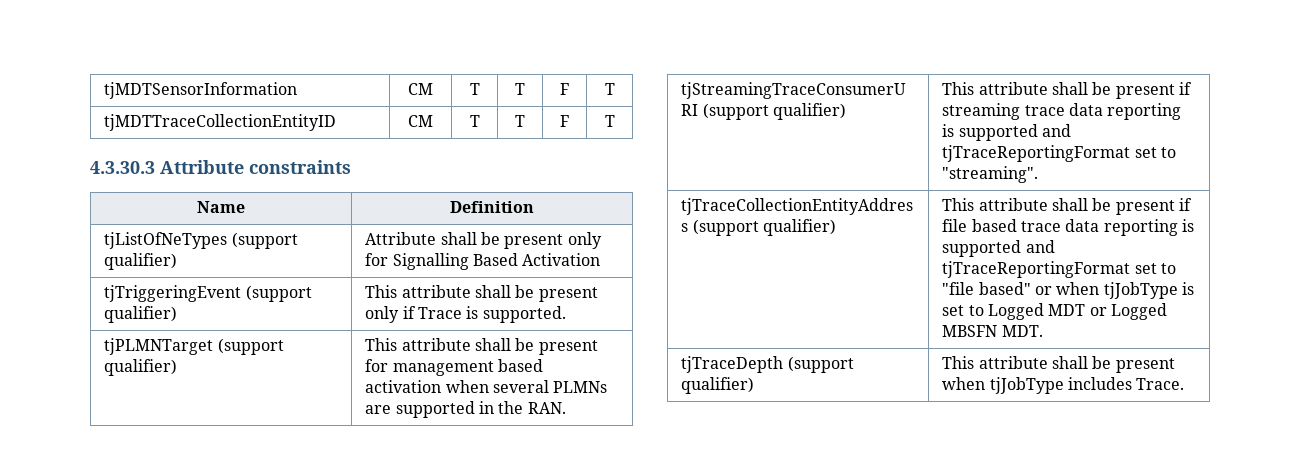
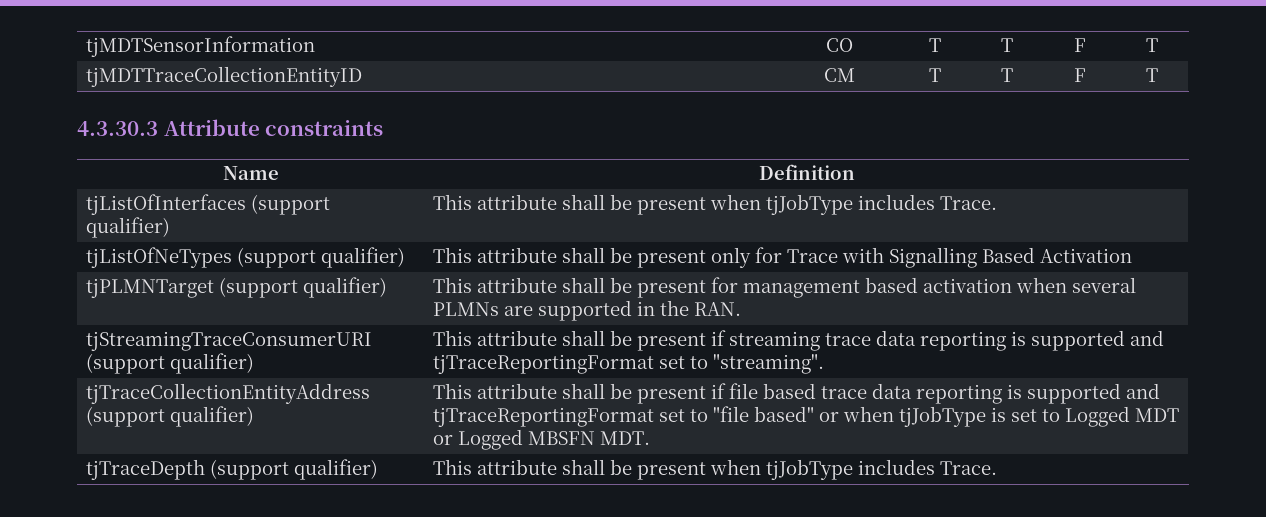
- tjMDTSensorInformation | CM | T | T | F | T
+ tjMDTSensorInformation | CO | T | T | F | T
- tjListOfNeTypes (support qualifier) | Attribute shall be present only for Signalling Based Activation
- tjTriggeringEvent (support qualifier) | This attribute shall be present only if Trace is supported.
+ tjListOfInterfaces (support qualifier) | This attribute shall be present when tjJobType includes Trace.
+ tjListOfNeTypes (support qualifier) | This attribute shall be present only for Trace with Signalling Based Activation

